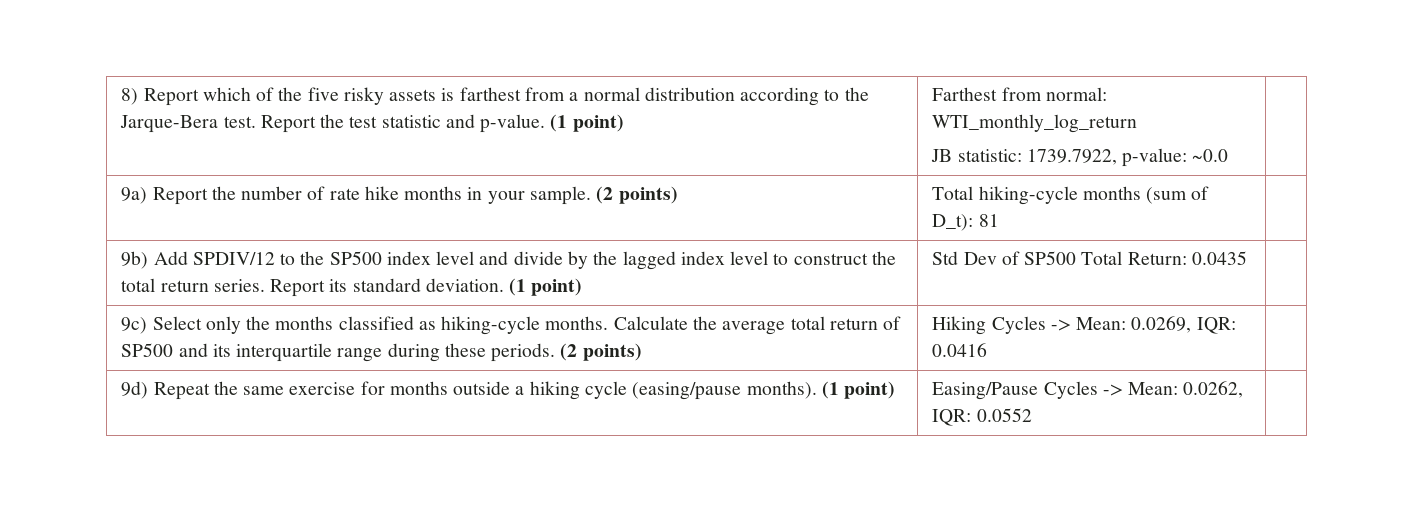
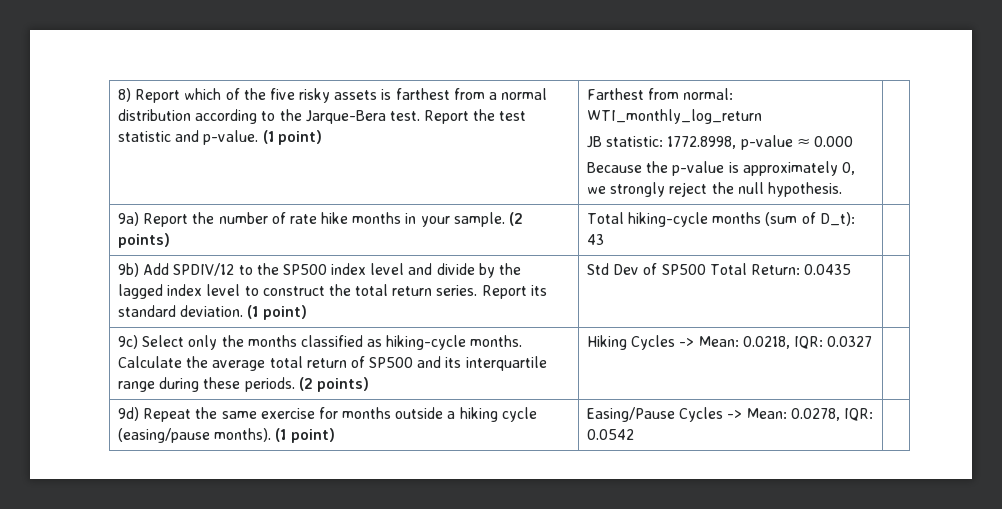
- JB statistic: 1739.7922, p-value: ~0.0
+ JB statistic: 1772.8998, p-value ≈ 0.000
+ Because the p-value is approximately 0, we strongly reject the null hypothesis.
- 9a) Report the number of rate hike months in your sample. (2 points) | Total hiking-cycle months (sum of D_t): 81 |
+ 9a) Report the number of rate hike months in your sample. (2 points) | Total hiking-cycle months (sum of D_t): 43 |
- 9c) Select only the months classified as hiking-cycle months. Calculate the average total return of SP500 and its interquartile range during these periods. (2 points) | Hiking Cycles -> Mean: 0.0269, IQR: 0.0416 |
+ 9c) Select only the months classified as hiking-cycle months. Calculate the average total return of SP500 and its interquartile range during these periods. (2 points) | Hiking Cycles -> Mean: 0.0218, IQR: 0.0327 |
- 9d) Repeat the same exercise for months outside a hiking cycle (easing/pause months). (1 point) | Easing/Pause Cycles -> Mean: 0.0262, IQR: 0.0552 |
+ 9d) Repeat the same exercise for months outside a hiking cycle (easing/pause months). (1 point) | Easing/Pause Cycles -> Mean: 0.0278, IQR: 0.0542 |

